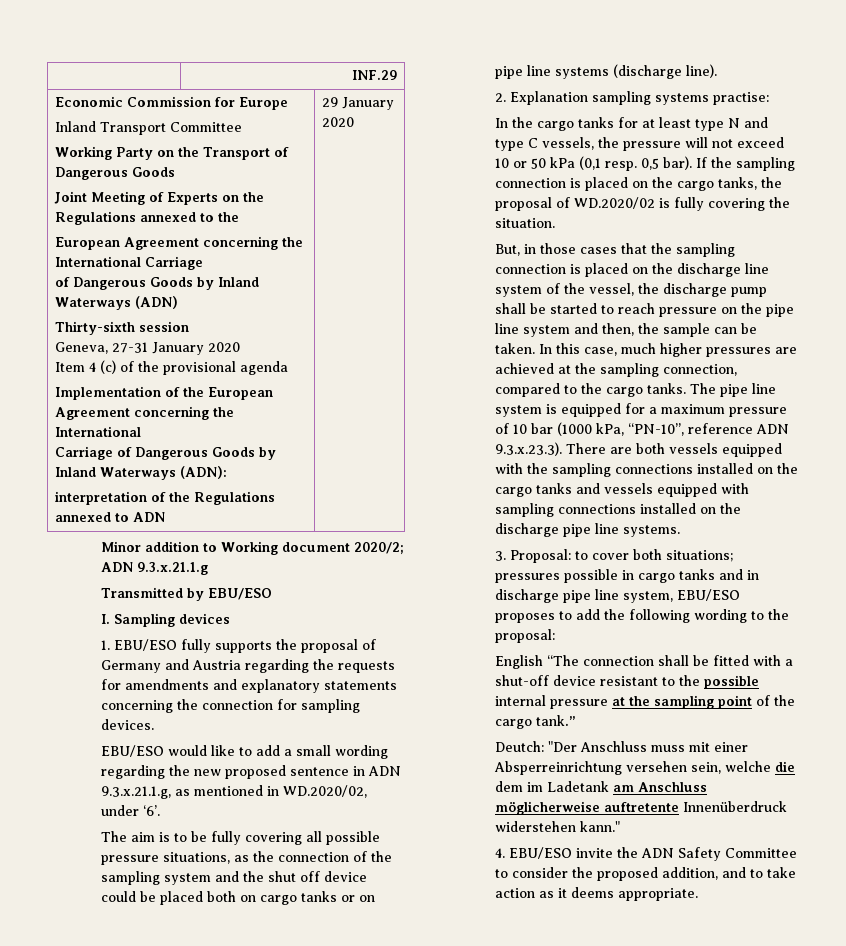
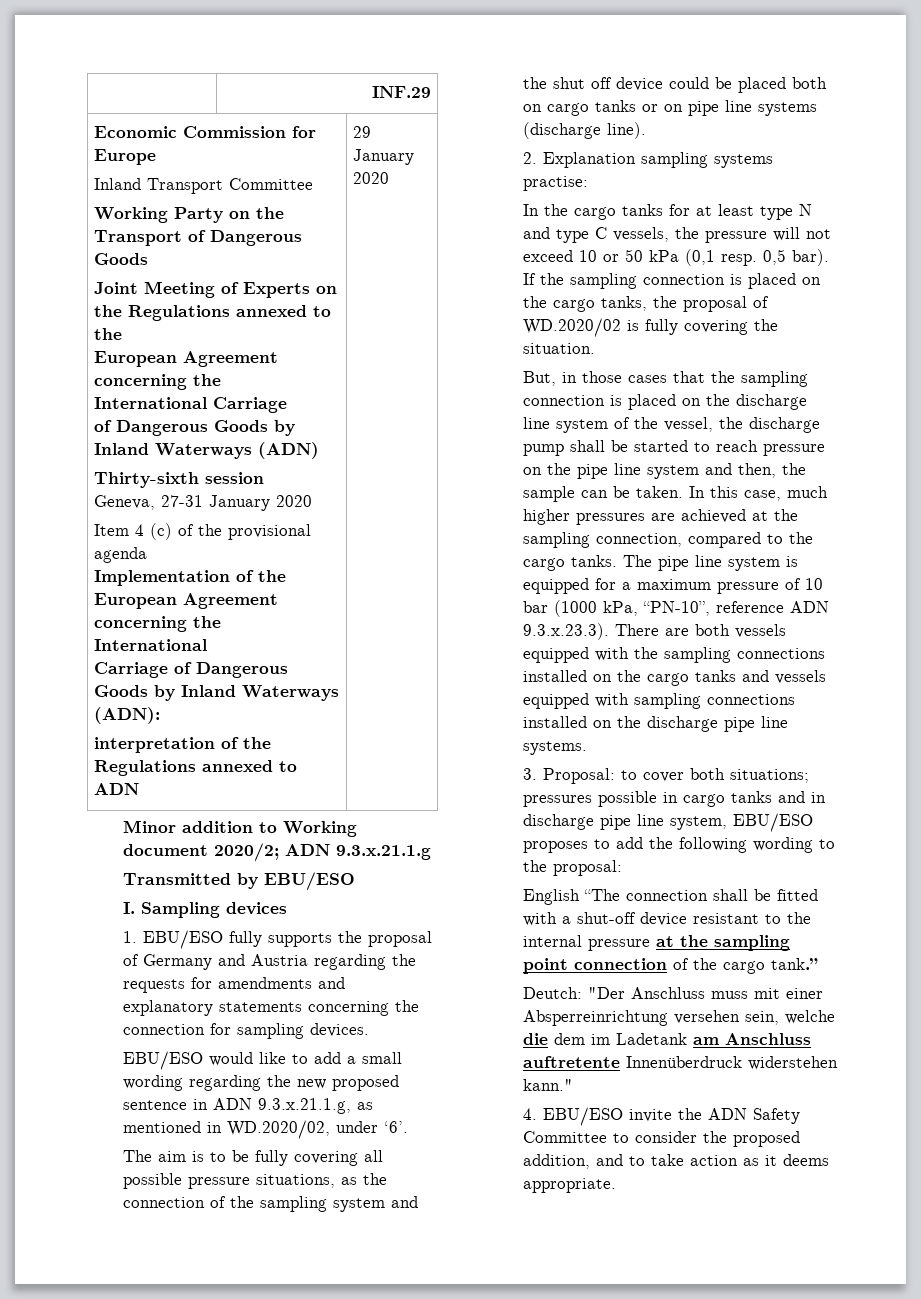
- English “The connection shall be fitted with a shut-off device resistant to the possible internal pressure at the sampling point of the cargo tank.”
+ English “The connection shall be fitted with a shut-off device resistant to the internal pressure at the sampling point connection of the cargo tank.”
- Deutch: "Der Anschluss muss mit einer Absperreinrichtung versehen sein, welche die dem im Ladetank am Anschluss möglicherweise auftretente Innenüberdruck widerstehen kann."
+ Deutch: "Der Anschluss muss mit einer Absperreinrichtung versehen sein, welche die dem im Ladetank am Anschluss auftretente Innenüberdruck widerstehen kann."

